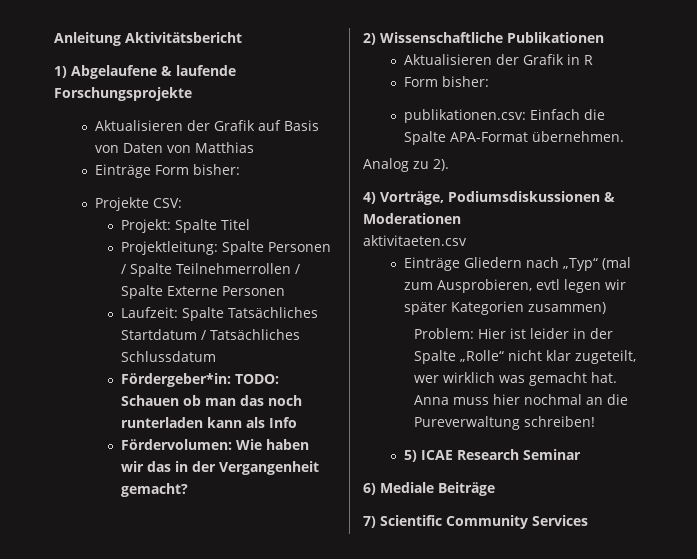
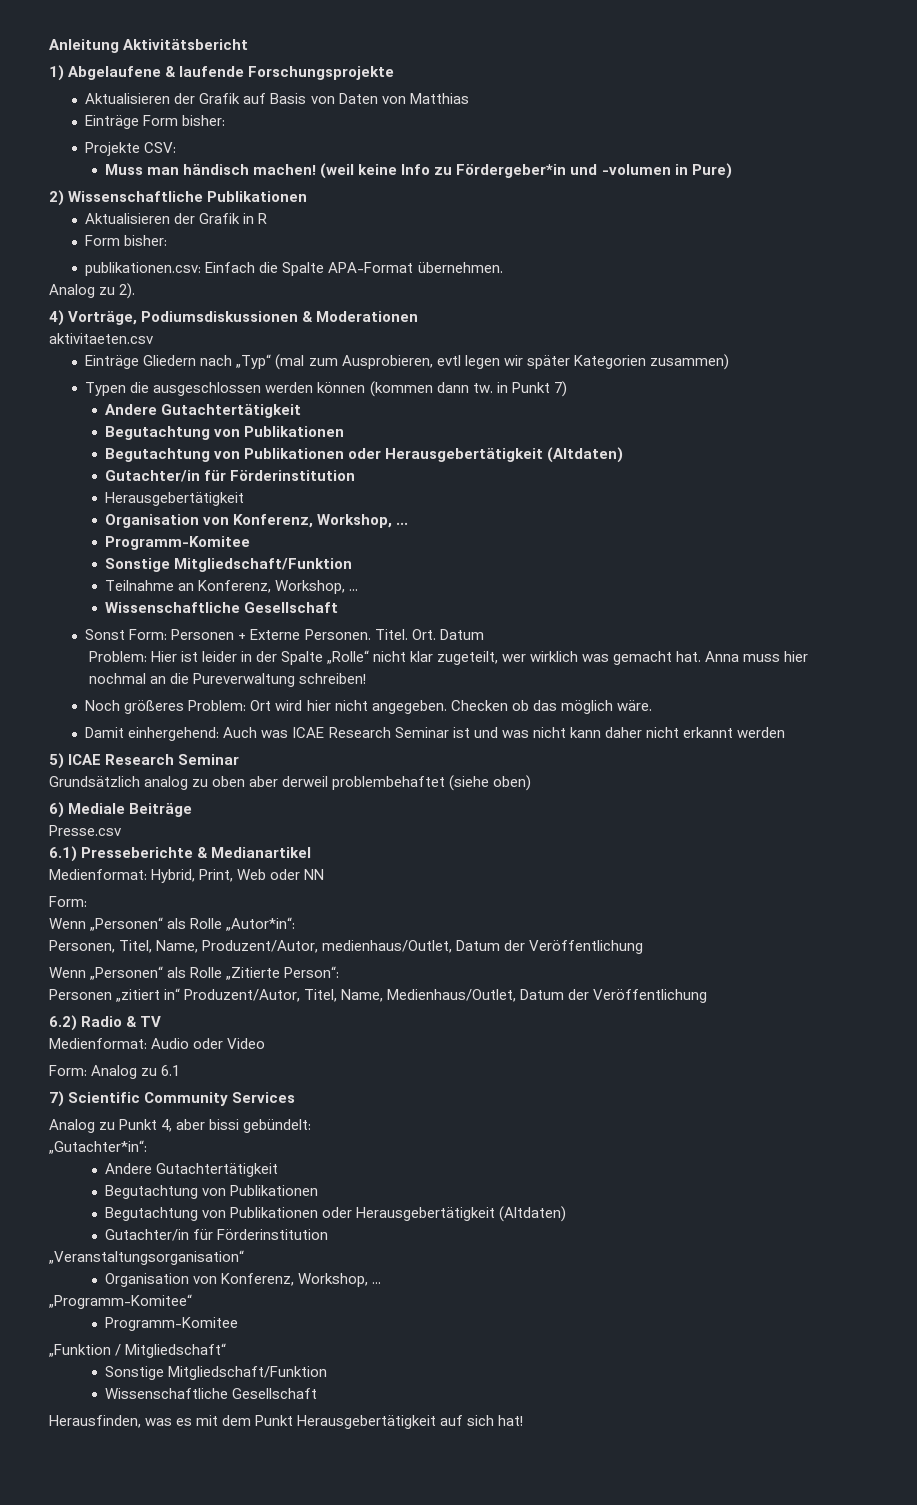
- Projekt: Spalte Titel
- Projektleitung: Spalte Personen / Spalte Teilnehmerrollen / Spalte Externe Personen
- Laufzeit: Spalte Tatsächliches Startdatum / Tatsächliches Schlussdatum
- Fördergeber*in: TODO: Schauen ob man das noch runterladen kann als Info
- Fördervolumen: Wie haben wir das in der Vergangenheit gemacht?
+ Muss man händisch machen! (weil keine Info zu Fördergeber*in und -volumen in Pure)
+ Typen die ausgeschlossen werden können (kommen dann tw. in Punkt 7)
+ Andere Gutachtertätigkeit
+ Begutachtung von Publikationen
+ Begutachtung von Publikationen oder Herausgebertätigkeit (Altdaten)
+ Gutachter/in für Förderinstitution
+ Herausgebertätigkeit
+ Organisation von Konferenz, Workshop, ...
+ Programm-Komitee
+ Sonstige Mitgliedschaft/Funktion
+ Teilnahme an Konferenz, Workshop, ...
+ Wissenschaftliche Gesellschaft
+ Sonst Form: Personen + Externe Personen. Titel. Ort. Datum
+ Noch größeres Problem: Ort wird hier nicht angegeben. Checken ob das möglich wäre.
+ Damit einhergehend: Auch was ICAE Research Seminar ist und was nicht kann daher nicht erkannt werden
  5) ICAE Research Seminar
+ Grundsätzlich analog zu oben aber derweil problembehaftet (siehe oben)
  6) Mediale Beiträge
+ Presse.csv
+ 6.1) Presseberichte & Medianartikel
+ Medienformat: Hybrid, Print, Web oder NN
+ Form:
+ Wenn „Personen“ als Rolle „Autor*in“:
+ Personen, Titel, Name, Produzent/Autor, medienhaus/Outlet, Datum der Veröffentlichung
+ Wenn „Personen“ als Rolle „Zitierte Person“:
+ Personen „zitiert in“ Produzent/Autor, Titel, Name, Medienhaus/Outlet, Datum der Veröffentlichung
+ 6.2) Radio & TV
+ Medienformat: Audio oder Video
+ Form: Analog zu 6.1
  7) Scientific Community Services
+ Analog zu Punkt 4, aber bissi gebündelt:
+ „Gutachter*in“:
+ Andere Gutachtertätigkeit
+ Begutachtung von Publikationen
+ Begutachtung von Publikationen oder Herausgebertätigkeit (Altdaten)
+ Gutachter/in für Förderinstitution
+ „Veranstaltungsorganisation“
+ Organisation von Konferenz, Workshop, ...
+ „Programm-Komitee“
+ Programm-Komitee
+ „Funktion / Mitgliedschaft“
+ Sonstige Mitgliedschaft/Funktion
+ Wissenschaftliche Gesellschaft
+ Herausfinden, was es mit dem Punkt Herausgebertätigkeit auf sich hat!

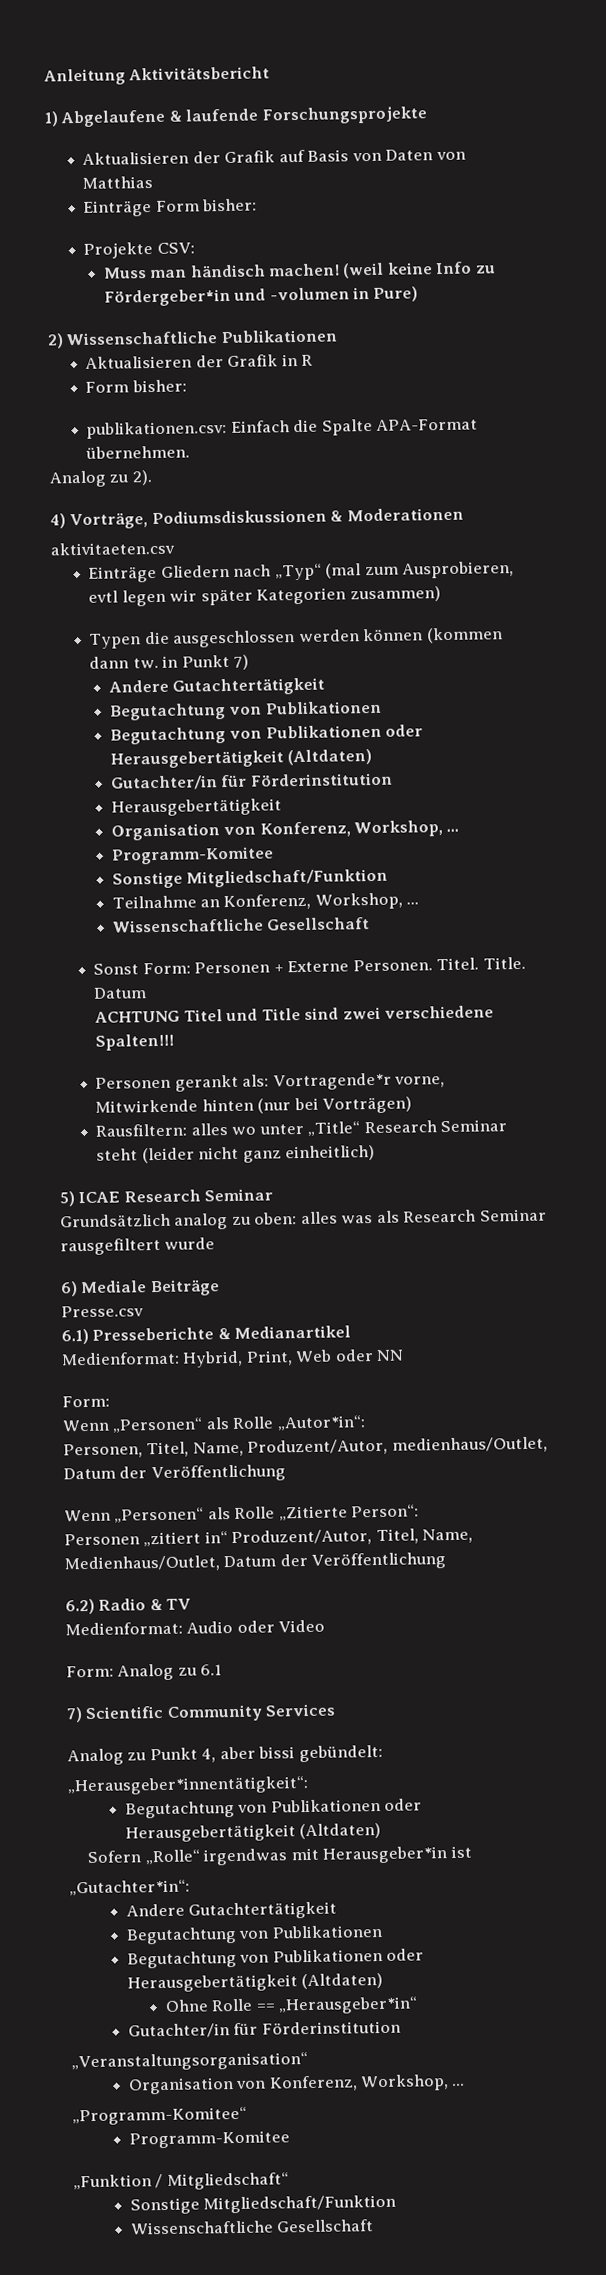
- Ort. Datum
+ Title. Datum
- Problem: Hier ist leider in der Spalte „Rolle“ nicht klar zugeteilt, wer wirklich was gemacht hat. Anna muss hier nochmal an die Pureverwaltung schreiben!
- Noch größeres Problem: Ort wird hier nicht angegeben. Checken ob das möglich wäre.
- Damit einhergehend: Auch was ICAE Research Seminar ist und was nicht kann daher nicht erkannt werden
+ ACHTUNG Titel und Title sind zwei verschiedene Spalten!!!
+ Personen gerankt als: Vortragende*r vorne, Mitwirkende hinten (nur bei Vorträgen)
+ Rausfiltern: alles wo unter „Title“ Research Seminar steht (leider nicht ganz einheitlich)
- Grundsätzlich analog zu oben aber derweil problembehaftet (siehe oben)
+ Grundsätzlich analog zu oben: alles was als Research Seminar rausgefiltert wurde
+ „Herausgeber*innentätigkeit“:
+ Begutachtung von Publikationen oder Herausgebertätigkeit (Altdaten)
+ Sofern „Rolle“ irgendwas mit Herausgeber*in ist
+ Ohne Rolle == „Herausgeber*in“
- Herausfinden, was es mit dem Punkt Herausgebertätigkeit auf sich hat!

